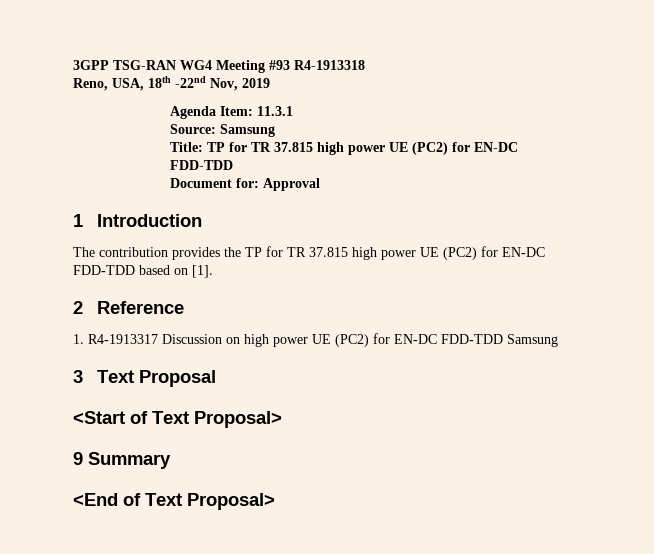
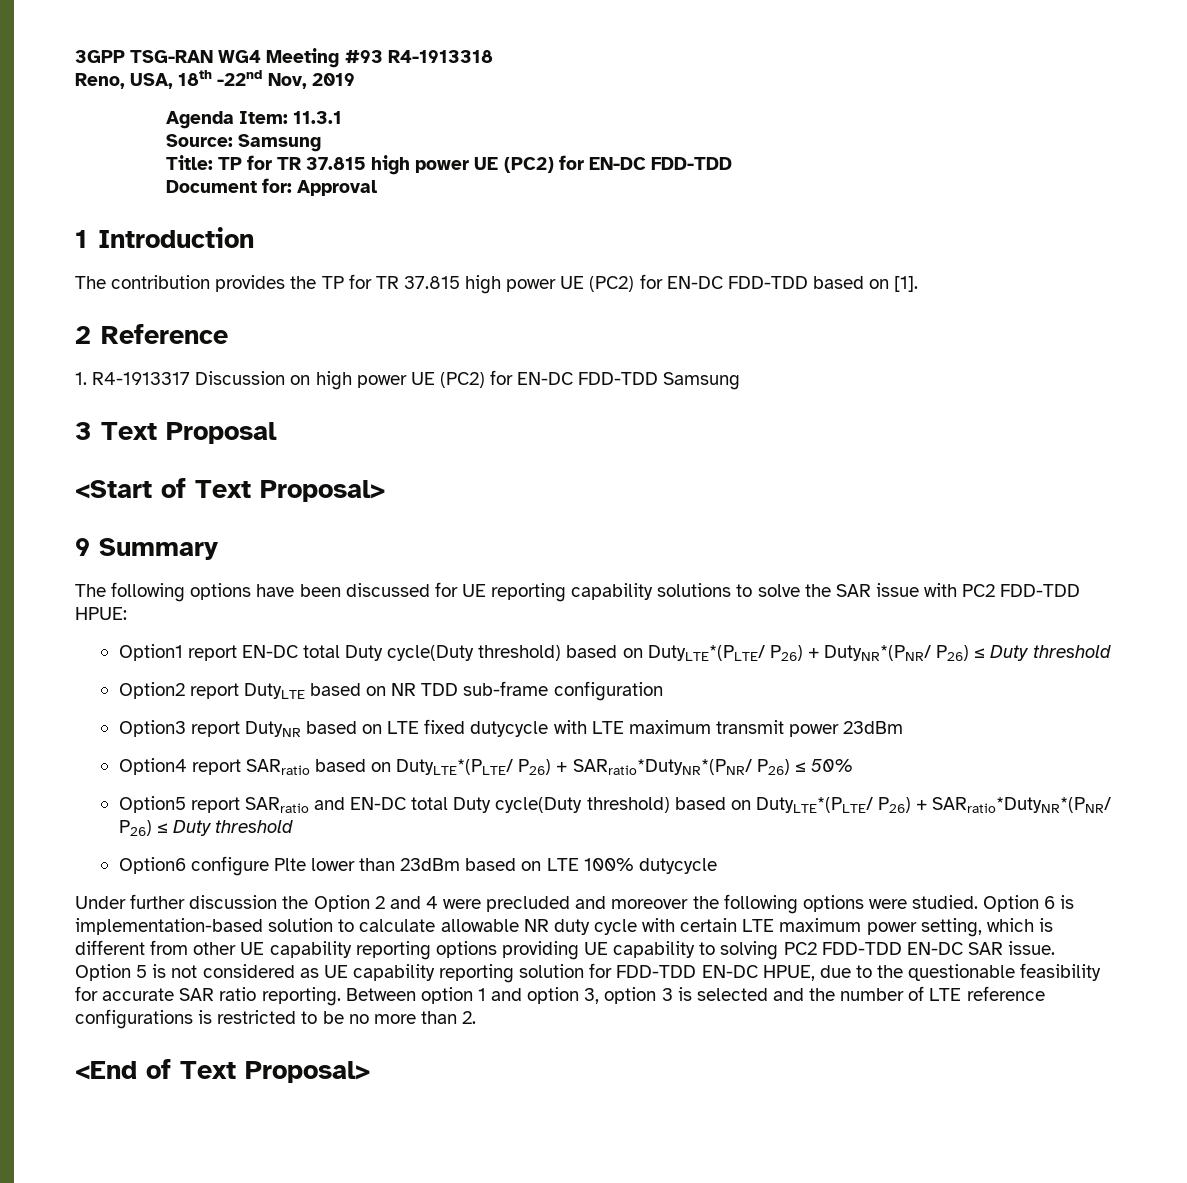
+ The following options have been discussed for UE reporting capability solutions to solve the SAR issue with PC2 FDD-TDD HPUE:
+ Option1 report EN-DC total Duty cycle(Duty threshold) based on DutyLTE*(PLTE/ P26) + DutyNR*(PNR/ P26) ≤ Duty threshold
+ Option2 report DutyLTE based on NR TDD sub-frame configuration
+ Option3 report DutyNR based on LTE fixed dutycycle with LTE maximum transmit power 23dBm
+ Option4 report SARratio based on DutyLTE*(PLTE/ P26) + SARratio*DutyNR*(PNR/ P26) ≤ 50%
+ Option5 report SARratio and EN-DC total Duty cycle(Duty threshold) based on DutyLTE*(PLTE/ P26) + SARratio*DutyNR*(PNR/ P26) ≤ Duty threshold
+ Option6 configure Plte lower than 23dBm based on LTE 100% dutycycle
+ Under further discussion the Option 2 and 4 were precluded and moreover the following options were studied. Option 6 is implementation-based solution to calculate allowable NR duty cycle with certain LTE maximum power setting, which is different from other UE capability reporting options providing UE capability to solving PC2 FDD-TDD EN-DC SAR issue. Option 5 is not considered as UE capability reporting solution for FDD-TDD EN-DC HPUE, due to the questionable feasibility for accurate SAR ratio reporting. Between option 1 and option 3, option 3 is selected and the number of LTE reference configurations is restricted to be no more than 2.

